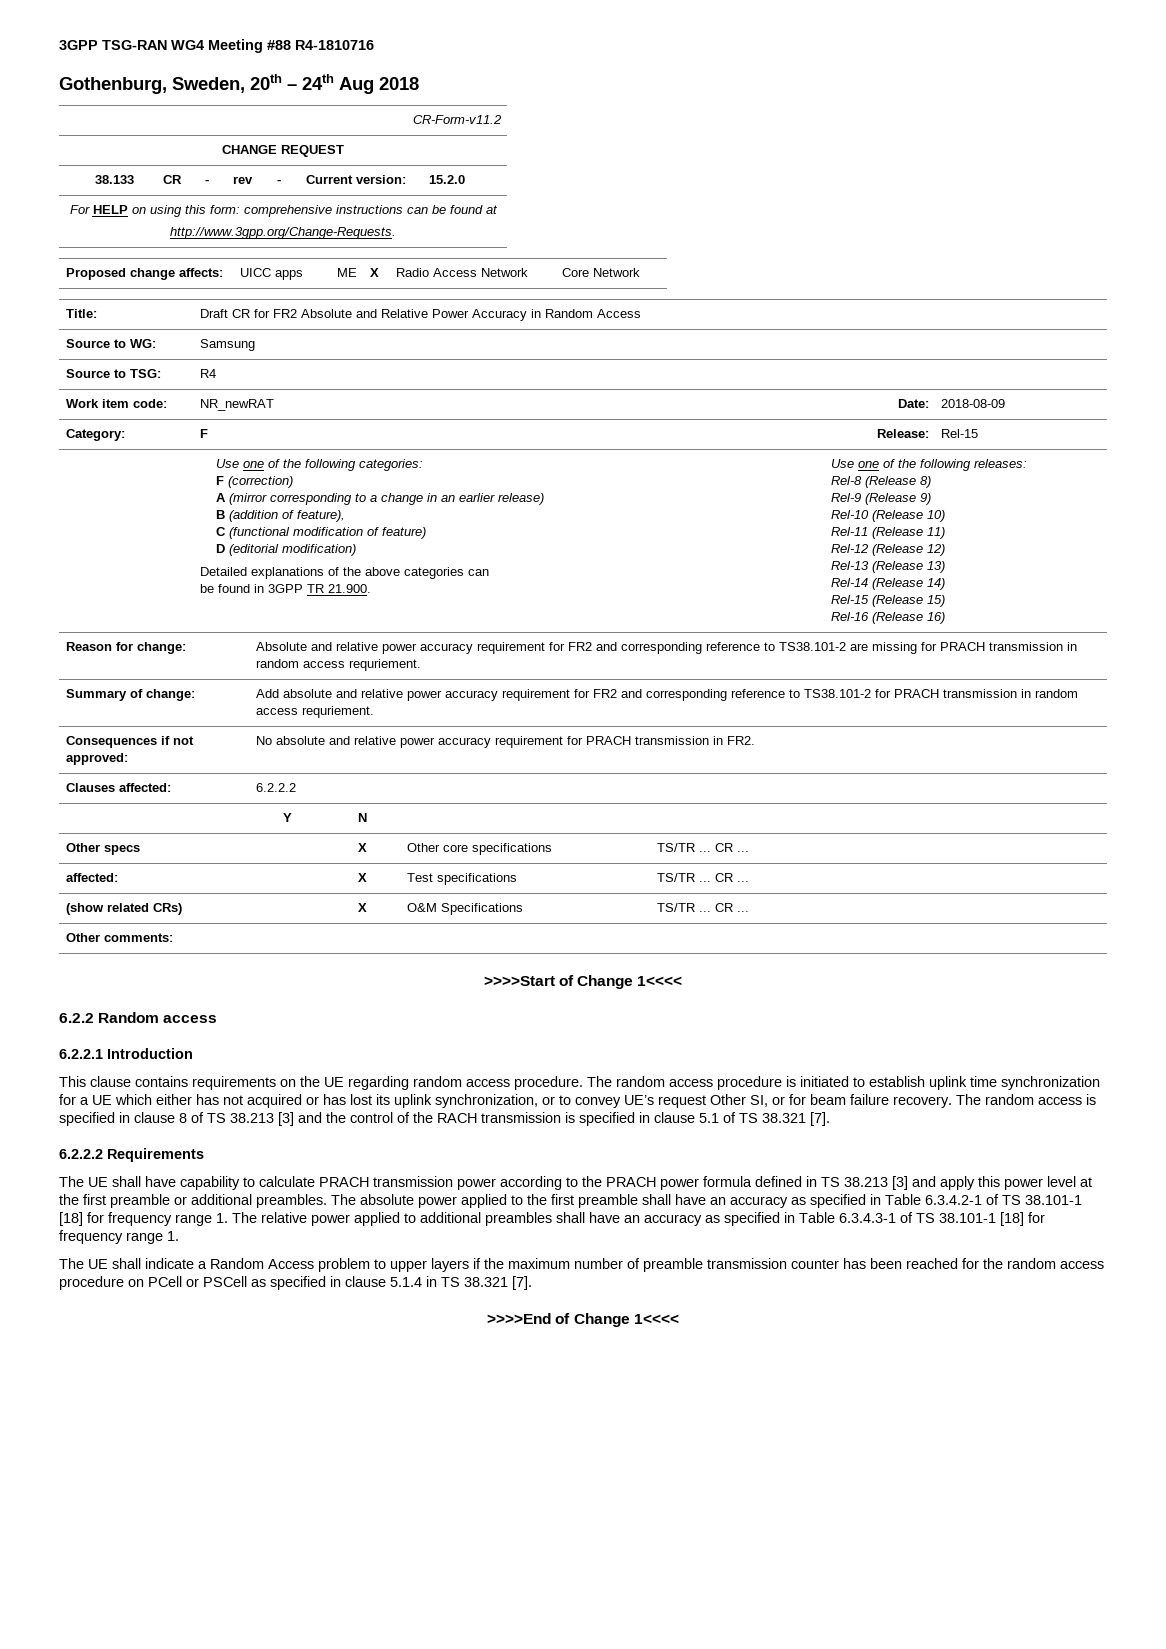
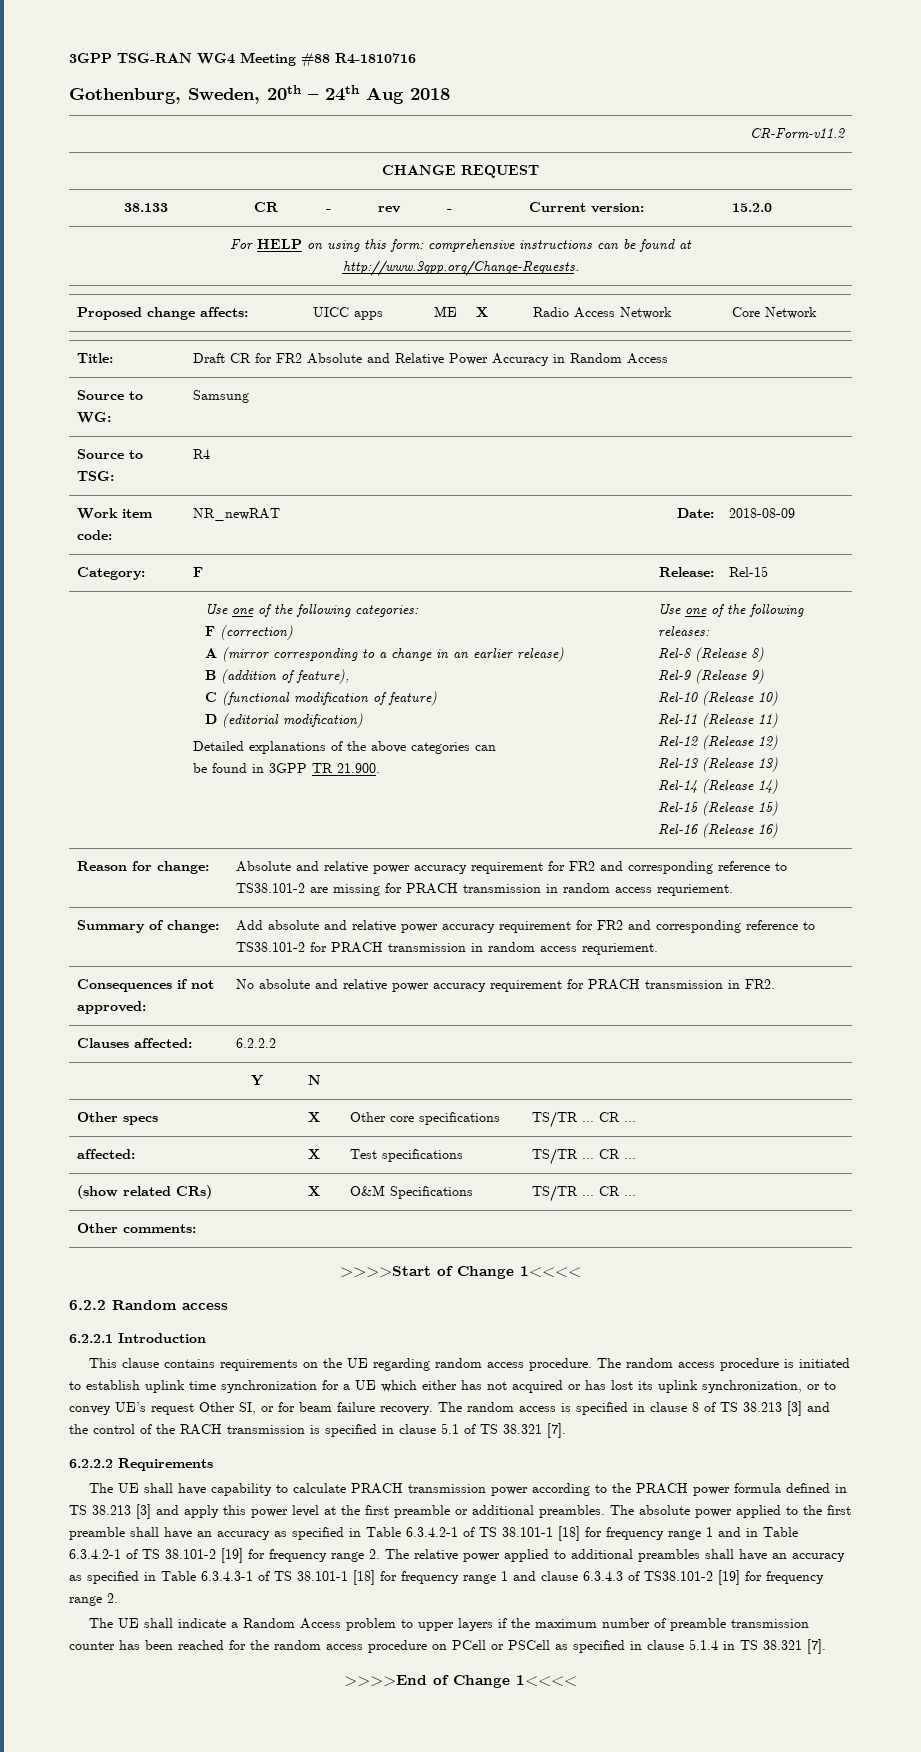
- The absolute power applied to the first preamble shall have an accuracy as specified in Table 6.3.4.2-1 of TS 38.101-1 [18] for frequency range 1. The relative power applied to additional preambles shall have an accuracy as specified in Table 6.3.4.3-1 of TS 38.101-1 [18] for frequency range 1.
+ The absolute power applied to the first preamble shall have an accuracy as specified in Table 6.3.4.2-1 of TS 38.101-1 [18] for frequency range 1 and in Table 6.3.4.2-1 of TS 38.101-2 [19] for frequency range 2. The relative power applied to additional preambles shall have an accuracy as specified in Table 6.3.4.3-1 of TS 38.101-1 [18] for frequency range 1 and clause 6.3.4.3 of TS38.101-2 [19] for frequency range 2.

